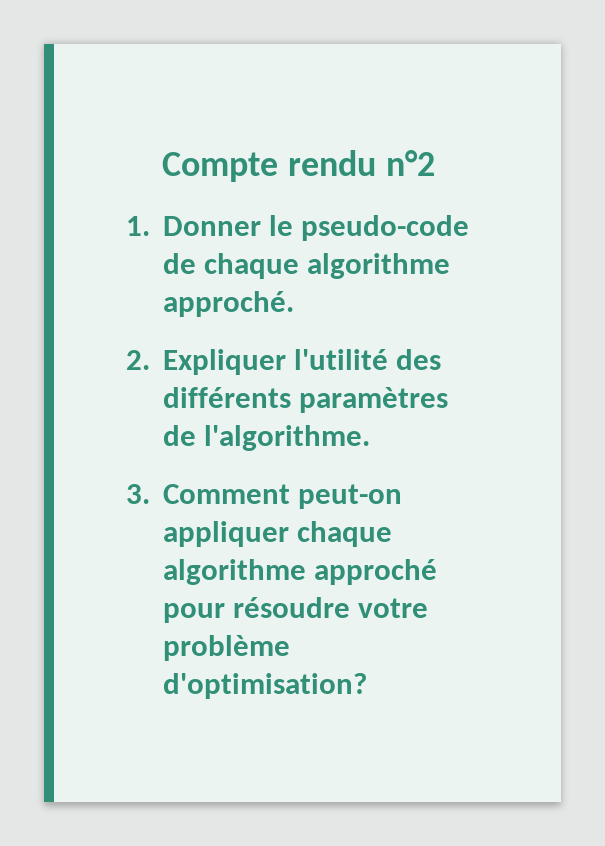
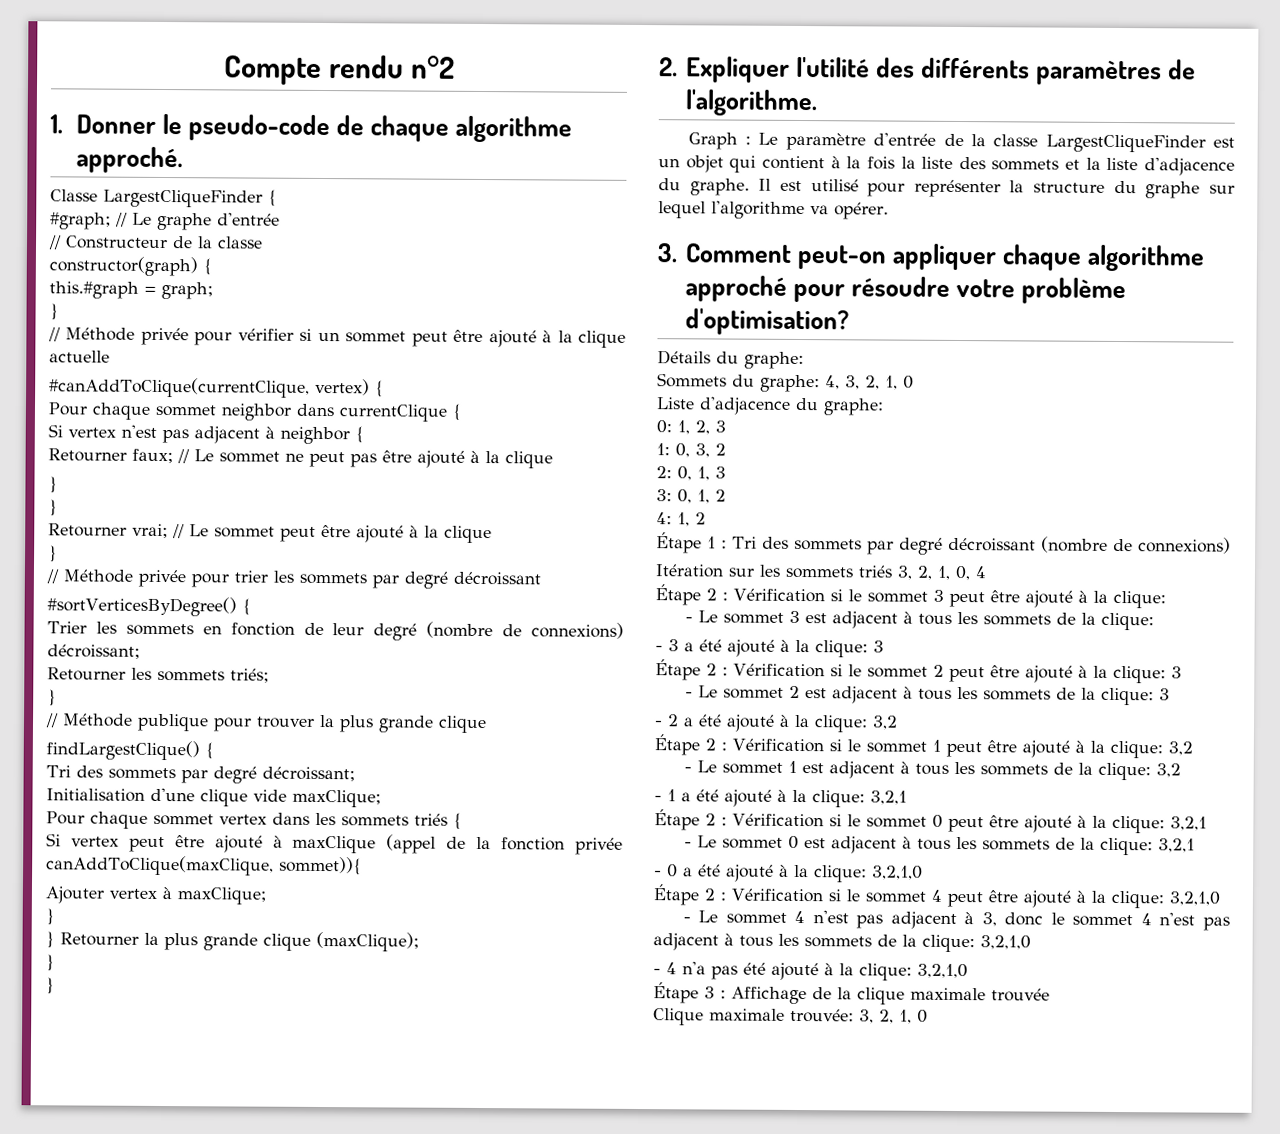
+ Classe LargestCliqueFinder {
+ #graph; // Le graphe d'entrée
+ // Constructeur de la classe
+ constructor(graph) {
+ this.#graph = graph;
+ }
+ // Méthode privée pour vérifier si un sommet peut être ajouté à la clique actuelle
+ #canAddToClique(currentClique, vertex) {
+ Pour chaque sommet neighbor dans currentClique {
+ Si vertex n'est pas adjacent à neighbor {
+ Retourner faux; // Le sommet ne peut pas être ajouté à la clique
+ }
+ }
+ Retourner vrai; // Le sommet peut être ajouté à la clique
+ }
+ // Méthode privée pour trier les sommets par degré décroissant
+ #sortVerticesByDegree() {
+ Trier les sommets en fonction de leur degré (nombre de connexions) décroissant;
+ Retourner les sommets triés;
+ }
+ // Méthode publique pour trouver la plus grande clique
+ findLargestClique() {
+ Tri des sommets par degré décroissant;
+ Initialisation d'une clique vide maxClique;
+ Pour chaque sommet vertex dans les sommets triés {
+ Si vertex peut être ajouté à maxClique (appel de la fonction privée canAddToClique(maxClique, sommet)){
+ Ajouter vertex à maxClique;
+ }
+ } Retourner la plus grande clique (maxClique);
+ }
+ }
+ Graph : Le paramètre d'entrée de la classe LargestCliqueFinder est un objet qui contient à la fois la liste des sommets et la liste d'adjacence du graphe. Il est utilisé pour représenter la structure du graphe sur lequel l'algorithme va opérer.
+ Détails du graphe:
+ Sommets du graphe: 4, 3, 2, 1, 0
+ Liste d'adjacence du graphe:
+ 0: 1, 2, 3
+ 1: 0, 3, 2
+ 2: 0, 1, 3
+ 3: 0, 1, 2
+ 4: 1, 2
+ Étape 1 : Tri des sommets par degré décroissant (nombre de connexions)
+ Itération sur les sommets triés 3, 2, 1, 0, 4
+ Étape 2 : Vérification si le sommet 3 peut être ajouté à la clique:
+ - Le sommet 3 est adjacent à tous les sommets de la clique:
+ - 3 a été ajouté à la clique: 3
+ Étape 2 : Vérification si le sommet 2 peut être ajouté à la clique: 3
+ - Le sommet 2 est adjacent à tous les sommets de la clique: 3
+ - 2 a été ajouté à la clique: 3,2
+ Étape 2 : Vérification si le sommet 1 peut être ajouté à la clique: 3,2
+ - Le sommet 1 est adjacent à tous les sommets de la clique: 3,2
+ - 1 a été ajouté à la clique: 3,2,1
+ Étape 2 : Vérification si le sommet 0 peut être ajouté à la clique: 3,2,1
+ - Le sommet 0 est adjacent à tous les sommets de la clique: 3,2,1
+ - 0 a été ajouté à la clique: 3,2,1,0
+ Étape 2 : Vérification si le sommet 4 peut être ajouté à la clique: 3,2,1,0
+ - Le sommet 4 n'est pas adjacent à 3, donc le sommet 4 n'est pas adjacent à tous les sommets de la clique: 3,2,1,0
+ - 4 n'a pas été ajouté à la clique: 3,2,1,0
+ Étape 3 : Affichage de la clique maximale trouvée
+ Clique maximale trouvée: 3, 2, 1, 0

